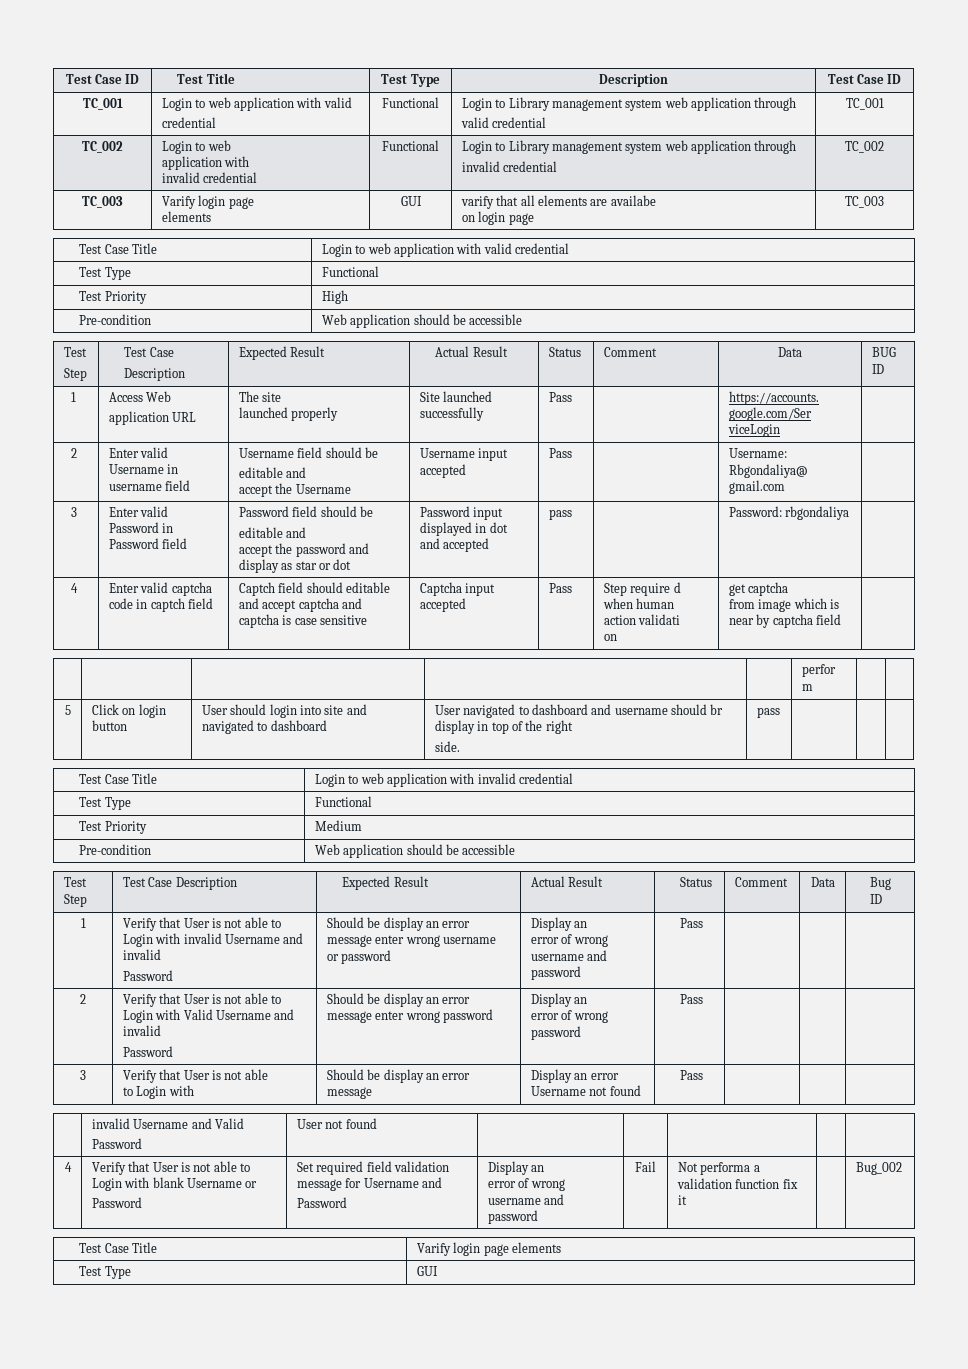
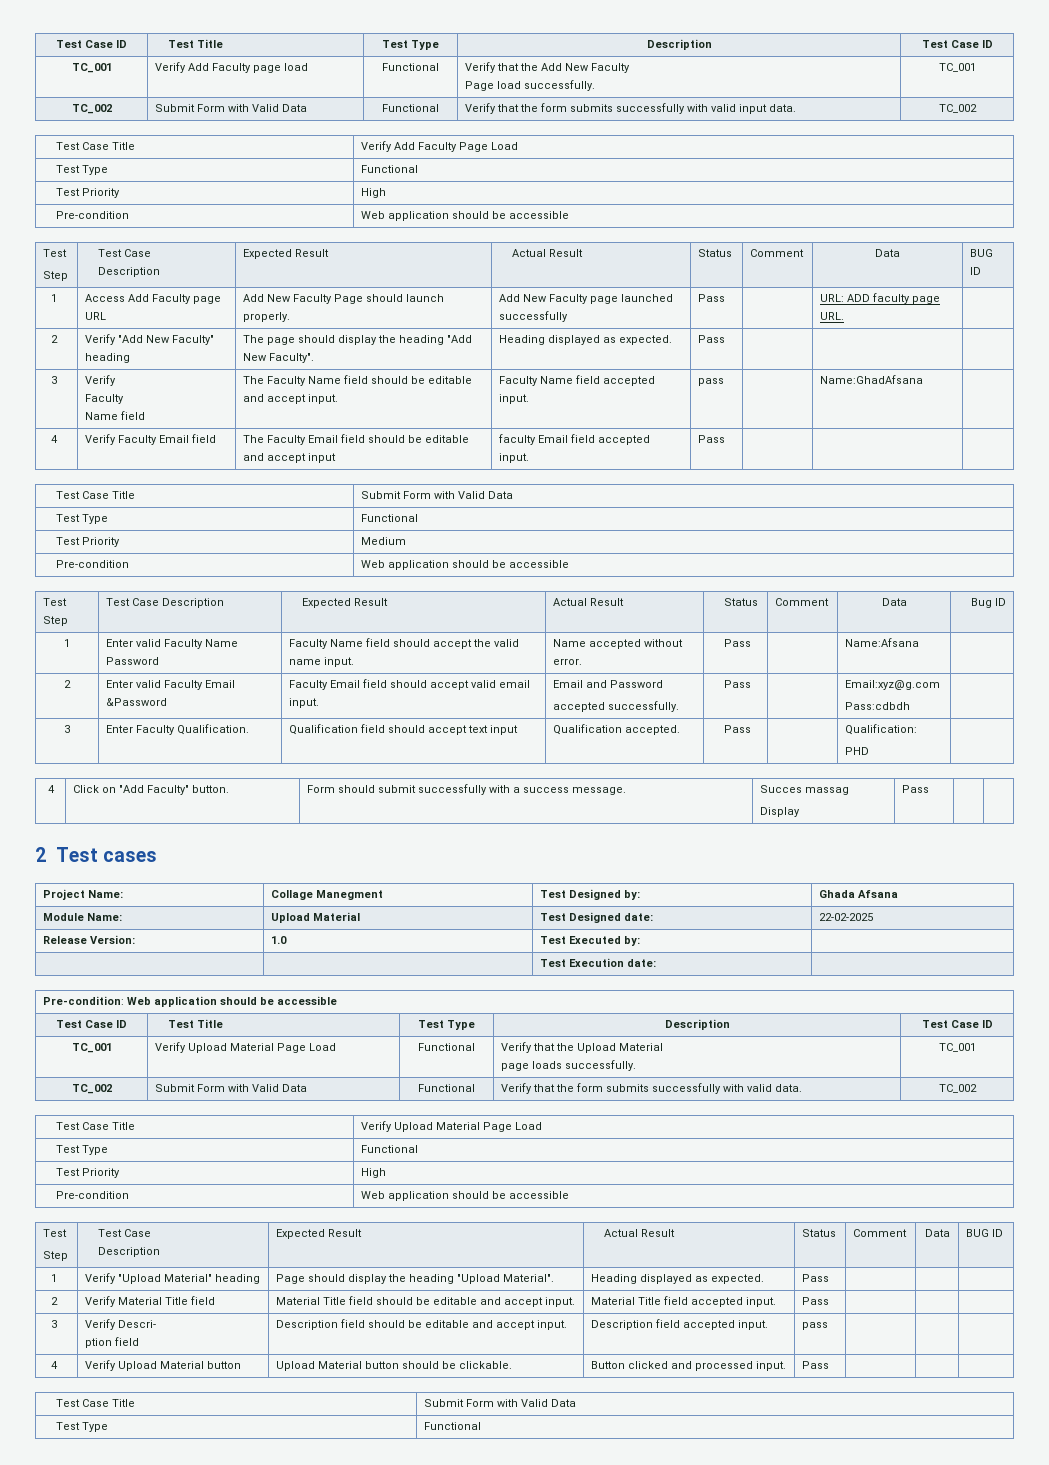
- TC_001 | Login to web application with valid
- credential | Functional | Login to Library management system web application through
- valid credential | TC_001
- TC_002 | Login to web
- application with
- invalid credential | Functional | Login to Library management system web application through
- invalid credential | TC_002
- TC_003 | Varify login page
- elements | GUI | varify that all elements are availabe
- on login page | TC_003
- Test Case Title | Login to web application with valid credential
+ TC_001 | Verify Add Faculty page load | Functional | Verify that the Add New Faculty
+ Page load successfully. | TC_001
+ TC_002 | Submit Form with Valid Data | Functional | Verify that the form submits successfully with valid input data. | TC_002
+ Test Case Title | Verify Add Faculty Page Load
- 1 | Access Web
- application URL | The site
- launched properly | Site launched successfully | Pass | | https://accounts. google.com/Ser viceLogin |
- 2 | Enter valid Username in username field | Username field should be
- editable and
- accept the Username | Username input accepted | Pass | | Username: Rbgondaliya@ gmail.com |
- 3 | Enter valid Password in Password field | Password field should be
- editable and
- accept the password and display as star or dot | Password input displayed in dot and accepted | pass | | Password: rbgondaliya |
- 4 | Enter valid captcha code in captch field | Captch field should editable and accept captcha and captcha is case sensitive | Captcha input accepted | Pass | Step require d when human action validati
- on | get captcha
- from image which is near by captcha field |
- | | | | | perfor m | |
- 5 | Click on login button | User should login into site and navigated to dashboard | User navigated to dashboard and username should br display in top of the right
- side. | pass | | |
- Test Case Title | Login to web application with invalid credential
+ 1 | Access Add Faculty page URL | Add New Faculty Page should launch properly. | Add New Faculty page launched successfully | Pass | | URL: ADD faculty page URL. |
+ 2 | Verify "Add New Faculty" heading | The page should display the heading "Add New Faculty". | Heading displayed as expected. | Pass | | |
+ 3 | Verify
+ Faculty
+ Name field | The Faculty Name field should be editable and accept input. | Faculty Name field accepted input. | pass | | Name:GhadAfsana |
+ 4 | Verify Faculty Email field | The Faculty Email field should be editable and accept input | faculty Email field accepted input. | Pass | | |
+ Test Case Title | Submit Form with Valid Data
- 1 | Verify that User is not able to Login with invalid Username and invalid
- Password | Should be display an error message enter wrong username or password | Display an
- error of wrong username and password | Pass | | |
- 2 | Verify that User is not able to Login with Valid Username and invalid
- Password | Should be display an error message enter wrong password | Display an
- error of wrong password | Pass | | |
- 3 | Verify that User is not able
- to Login with | Should be display an error message | Display an error Username not found | Pass | | |
- | invalid Username and Valid
- Password | User not found | | | | |
- 4 | Verify that User is not able to Login with blank Username or
- Password | Set required field validation message for Username and
- Password | Display an
- error of wrong username and password | Fail | Not performa a validation function fix it | | Bug_002
- Test Case Title | Varify login page elements
- Test Type | GUI
+ 1 | Enter valid Faculty Name Password | Faculty Name field should accept the valid name input. | Name accepted without error. | Pass | | Name:Afsana |
+ 2 | Enter valid Faculty Email &Password | Faculty Email field should accept valid email input. | Email and Password
+ accepted successfully. | Pass | | Email:xyz@g.com
+ Pass:cdbdh |
+ 3 | Enter Faculty Qualification. | Qualification field should accept text input | Qualification accepted. | Pass | | Qualification:
+ PHD |
+ 4 | Click on "Add Faculty" button. | Form should submit successfully with a success message. | Succes massag
+ Display | Pass | |
+ 2 Test cases
+ Project Name: | Collage Manegment | Test Designed by: | Ghada Afsana
+ Module Name: | Upload Material | Test Designed date: | 22-02-2025
+ Release Version: | 1.0 | Test Executed by: |
+ | | Test Execution date: |
+ Pre-condition: Web application should be accessible
+ Test Case ID | Test Title | Test Type | Description | Test Case ID
+ TC_001 | Verify Upload Material Page Load | Functional | Verify that the Upload Material
+ page loads successfully. | TC_001
+ TC_002 | Submit Form with Valid Data | Functional | Verify that the form submits successfully with valid data. | TC_002
+ Test Case Title | Verify Upload Material Page Load
+ Test Type | Functional
+ Test Priority | High
+ Pre-condition | Web application should be accessible
+ Test
+ Step | Test Case
+ Description | Expected Result | Actual Result | Status | Comment | Data | BUG ID
+ 1 | Verify "Upload Material" heading | Page should display the heading "Upload Material". | Heading displayed as expected. | Pass | | |
+ 2 | Verify Material Title field | Material Title field should be editable and accept input. | Material Title field accepted input. | Pass | | |
+ 3 | Verify Descri-
+ ption field | Description field should be editable and accept input. | Description field accepted input. | pass | | |
+ 4 | Verify Upload Material button | Upload Material button should be clickable. | Button clicked and processed input. | Pass | | |
+ Test Case Title | Submit Form with Valid Data
+ Test Type | Functional

